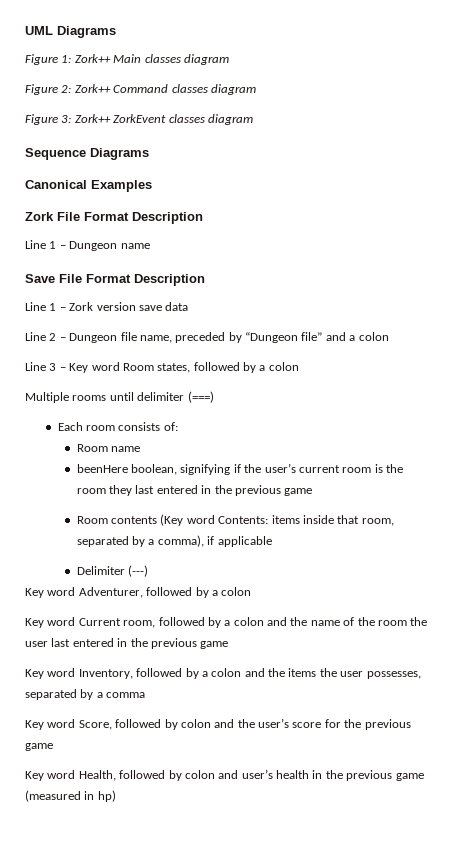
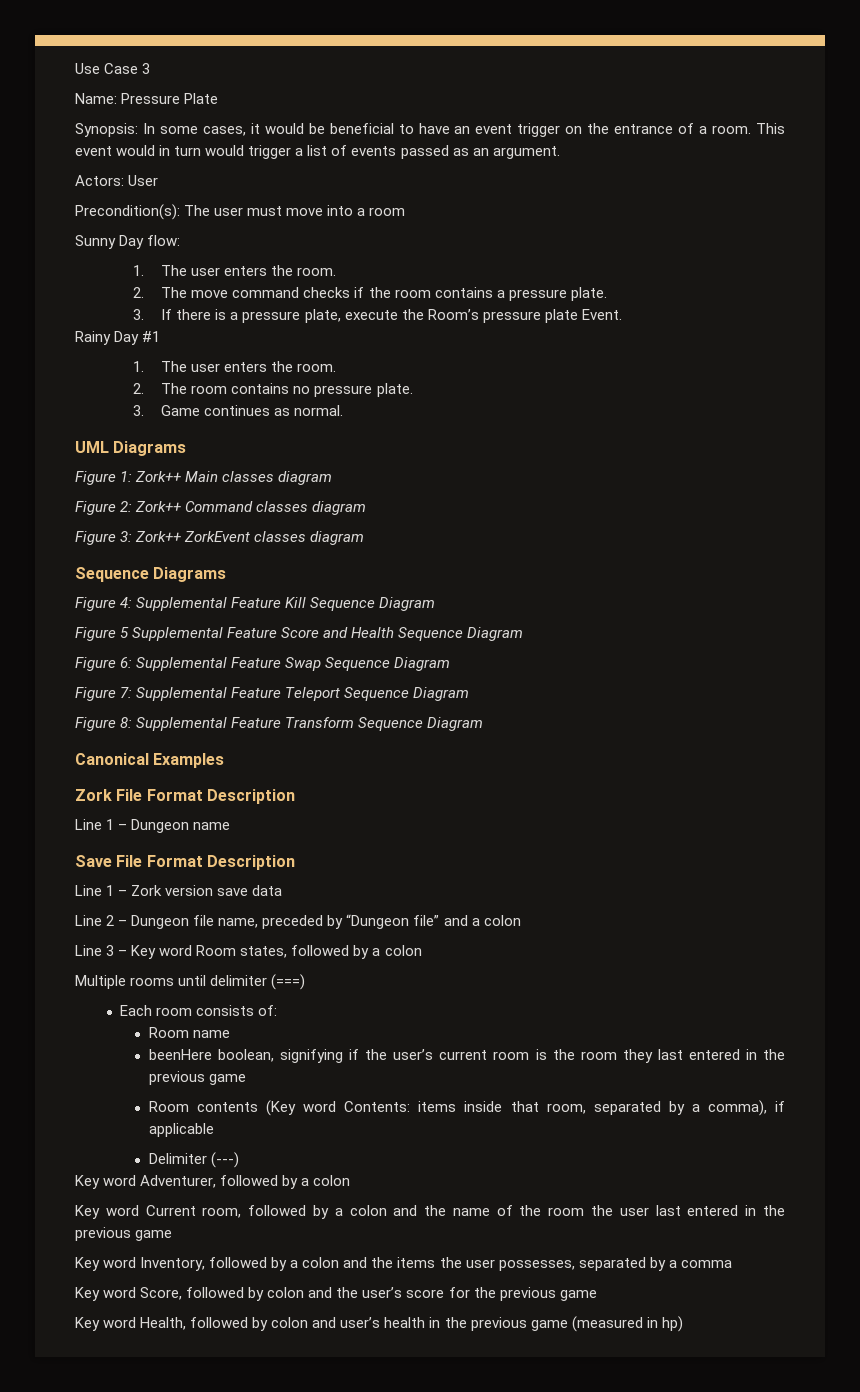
+ Use Case 3
+ Name: Pressure Plate
+ Synopsis: In some cases, it would be beneficial to have an event trigger on the entrance of a room. This event would in turn would trigger a list of events passed as an argument.
+ Actors: User
+ Precondition(s): The user must move into a room
+ Sunny Day flow:
+ 1. The user enters the room.
+ 2. The move command checks if the room contains a pressure plate.
+ 3. If there is a pressure plate, execute the Room’s pressure plate Event.
+ Rainy Day #1
+ 1. The user enters the room.
+ 2. The room contains no pressure plate.
+ 3. Game continues as normal.
+ Figure 4: Supplemental Feature Kill Sequence Diagram
+ Figure 5 Supplemental Feature Score and Health Sequence Diagram
+ Figure 6: Supplemental Feature Swap Sequence Diagram
+ Figure 7: Supplemental Feature Teleport Sequence Diagram
+ Figure 8: Supplemental Feature Transform Sequence Diagram

